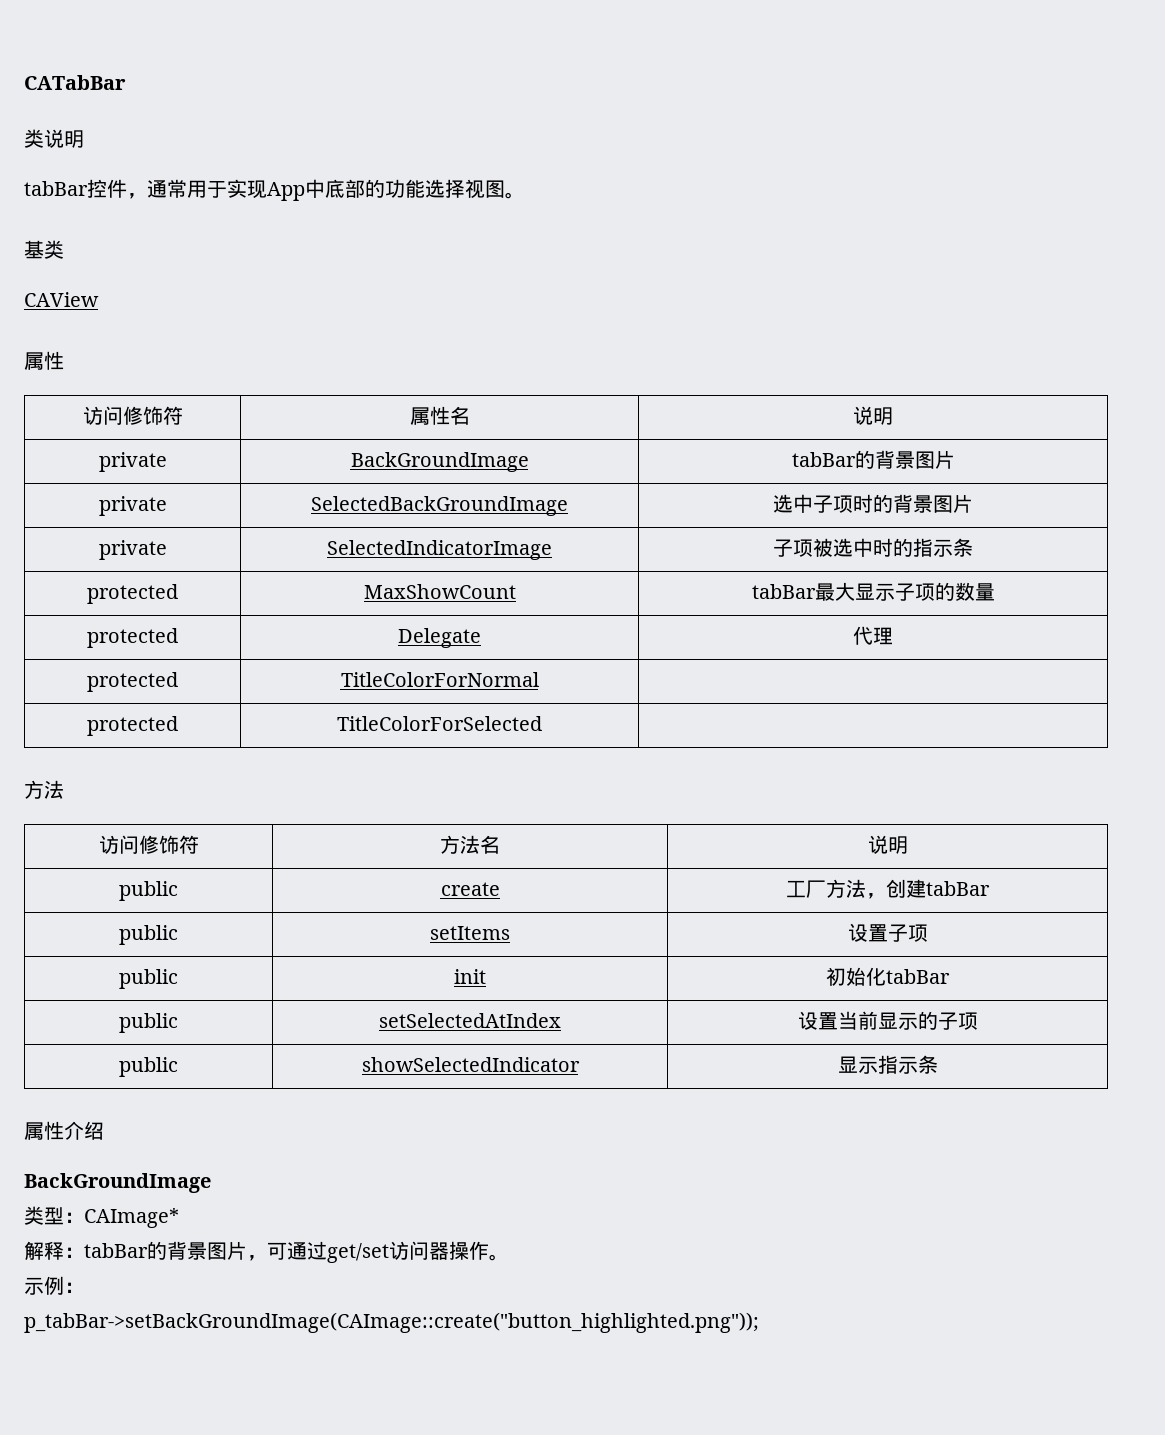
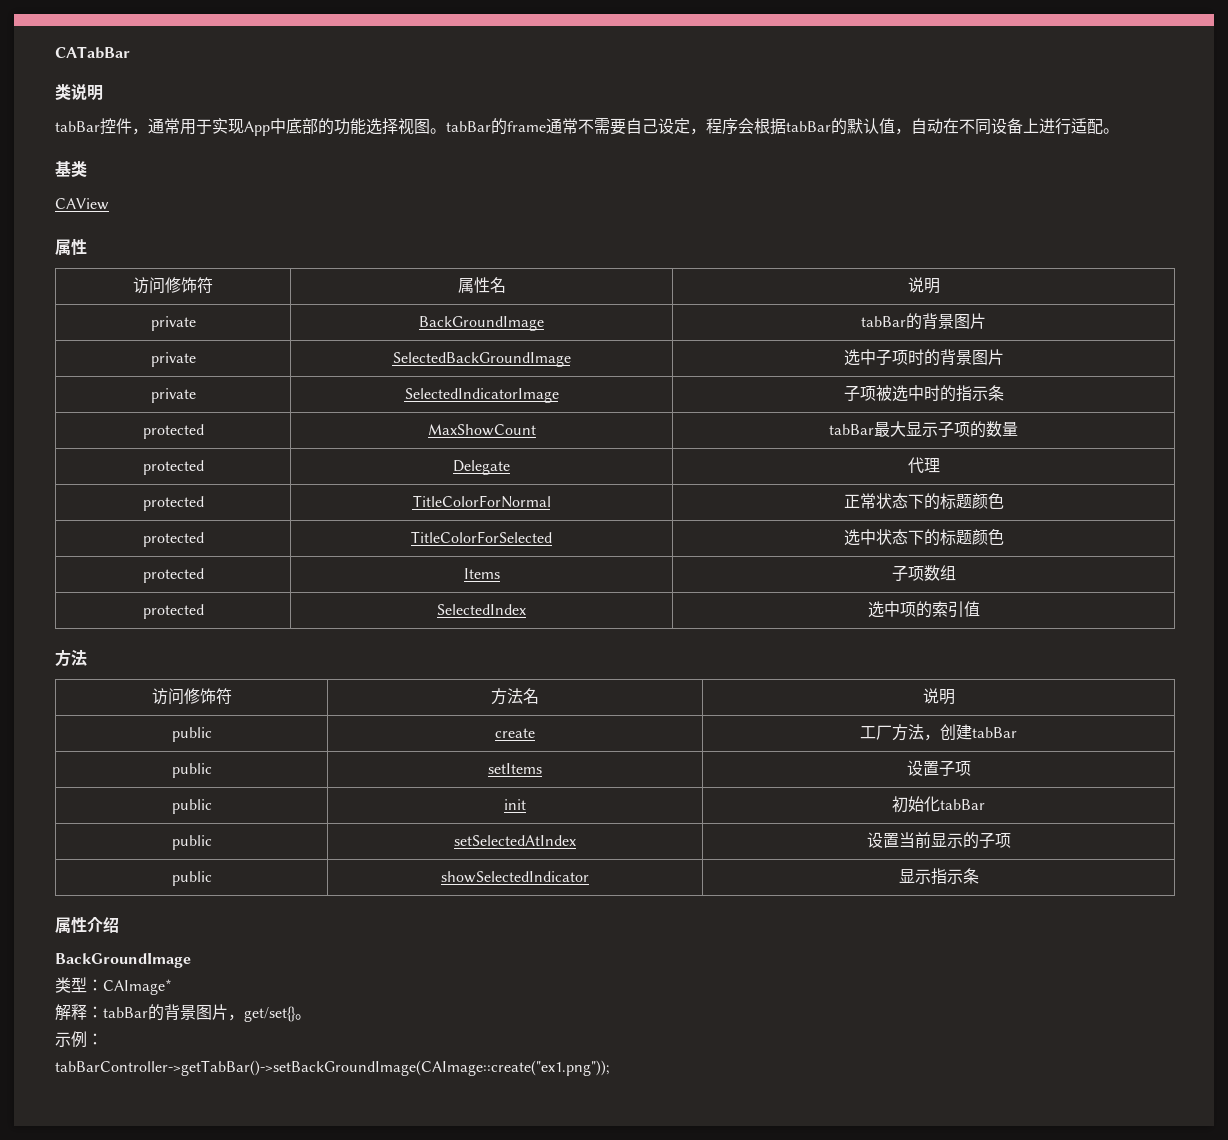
- tabBar控件，通常用于实现App中底部的功能选择视图。
+ tabBar控件，通常用于实现App中底部的功能选择视图。tabBar的frame通常不需要自己设定，程序会根据tabBar的默认值，自动在不同设备上进行适配。
- protected | TitleColorForNormal |
- protected | TitleColorForSelected |
+ protected | TitleColorForNormal | 正常状态下的标题颜色
+ protected | TitleColorForSelected | 选中状态下的标题颜色
+ protected | Items | 子项数组
+ protected | SelectedIndex | 选中项的索引值
- 解释：tabBar的背景图片，可通过get/set访问器操作。
+ 解释：tabBar的背景图片，get/set{}。
- p_tabBar->setBackGroundImage(CAImage::create("button_highlighted.png"));
+ tabBarController->getTabBar()->setBackGroundImage(CAImage::create("ex1.png"));

